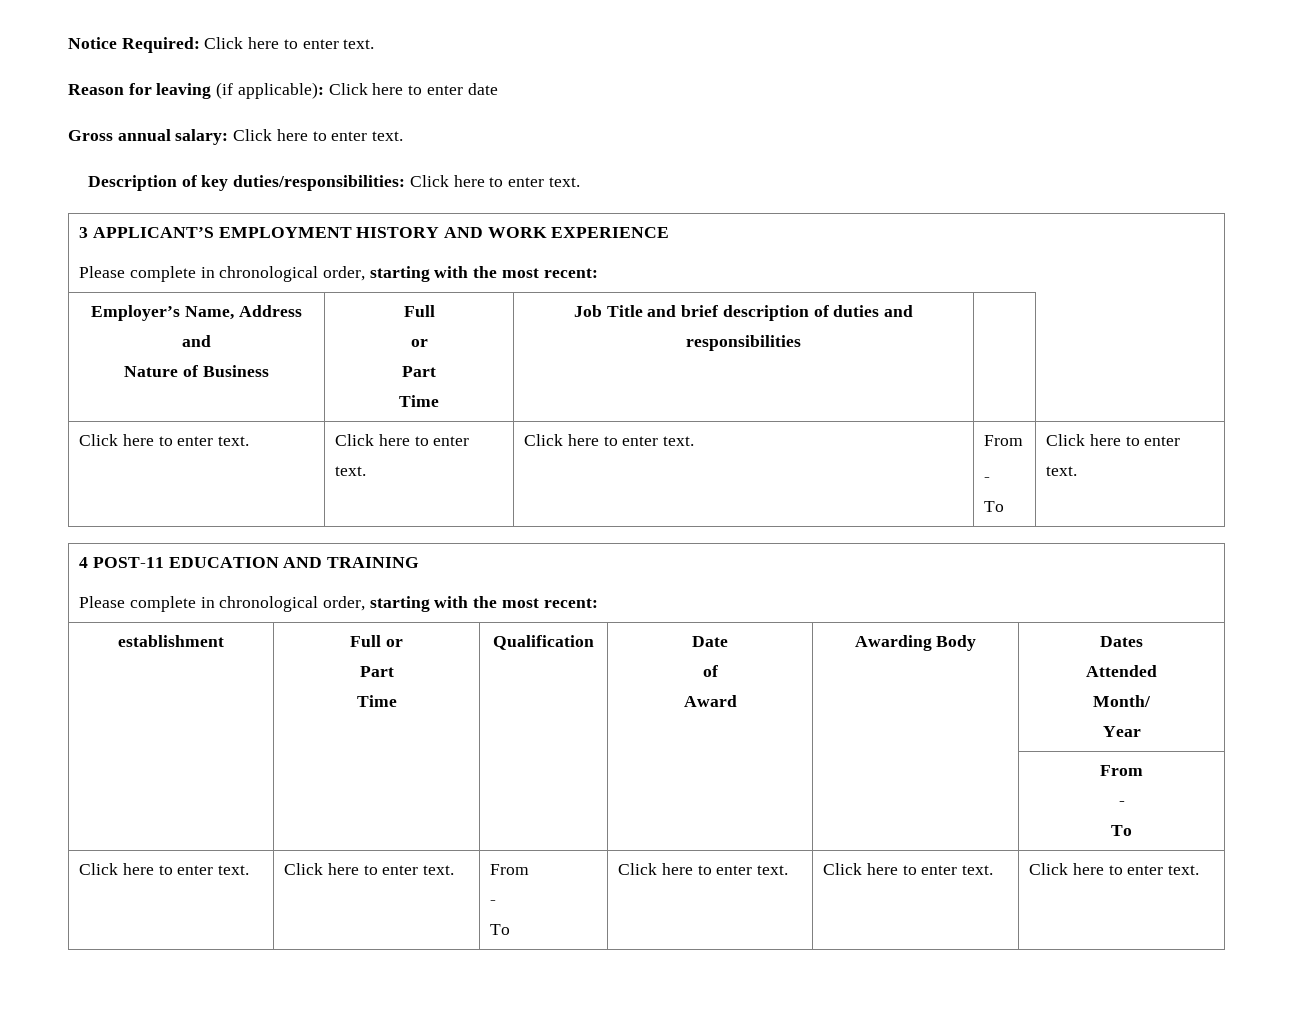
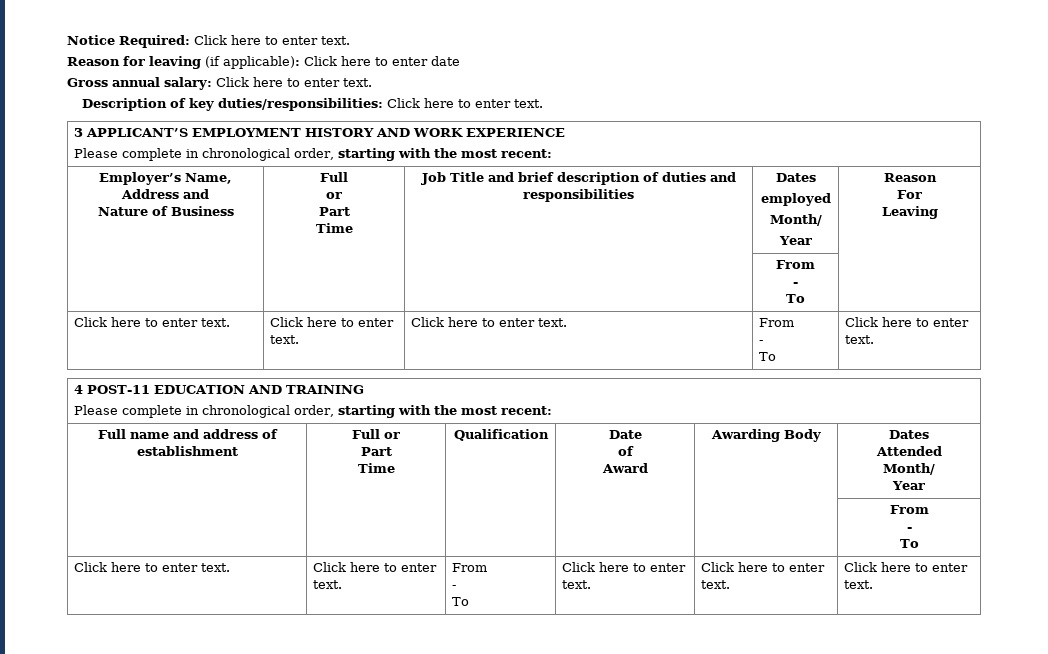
  Employer’s Name, Address and
  Nature of Business | Full
  or
  Part
- Time | Job Title and brief description of duties and responsibilities | |
+ Time | Job Title and brief description of duties and responsibilities | Dates
+ employed
+ Month/
+ Year | Reason
+ For
+ Leaving
+ | | | From
+ -
+ To |
- establishment | Full or
+ Full name and address of establishment | Full or

